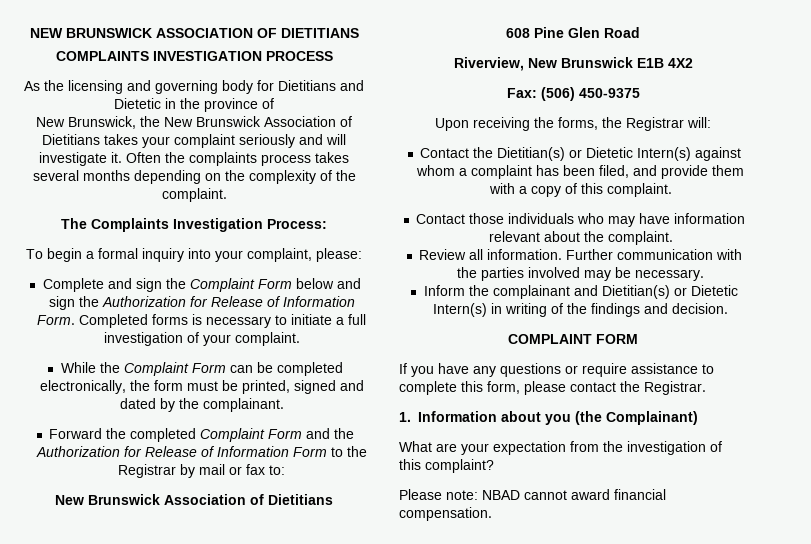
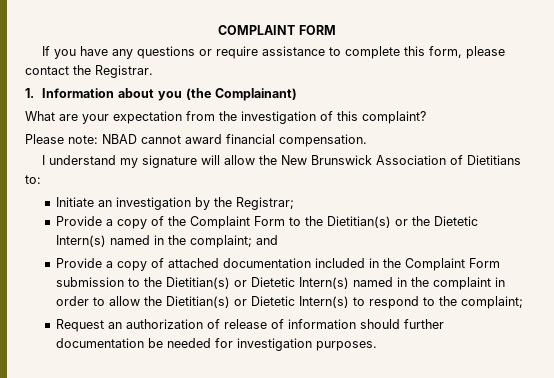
- NEW BRUNSWICK ASSOCIATION OF DIETITIANS
- COMPLAINTS INVESTIGATION PROCESS
- As the licensing and governing body for Dietitians and Dietetic in the province of
- New Brunswick, the New Brunswick Association of Dietitians takes your complaint seriously and will investigate it. Often the complaints process takes several months depending on the complexity of the complaint.
- The Complaints Investigation Process:
- To begin a formal inquiry into your complaint, please:
- Complete and sign the Complaint Form below and sign the Authorization for Release of Information Form. Completed forms is necessary to initiate a full investigation of your complaint.
- While the Complaint Form can be completed electronically, the form must be printed, signed and dated by the complainant.
- Forward the completed Complaint Form and the Authorization for Release of Information Form to the Registrar by mail or fax to:
- New Brunswick Association of Dietitians
- 608 Pine Glen Road
- Riverview, New Brunswick E1B 4X2
- Fax: (506) 450-9375
- Upon receiving the forms, the Registrar will:
- Contact the Dietitian(s) or Dietetic Intern(s) against whom a complaint has been filed, and provide them with a copy of this complaint.
- Contact those individuals who may have information relevant about the complaint.
- Review all information. Further communication with the parties involved may be necessary.
- Inform the complainant and Dietitian(s) or Dietetic Intern(s) in writing of the findings and decision.
+ I understand my signature will allow the New Brunswick Association of Dietitians to:
+ Initiate an investigation by the Registrar;
+ Provide a copy of the Complaint Form to the Dietitian(s) or the Dietetic Intern(s) named in the complaint; and
+ Provide a copy of attached documentation included in the Complaint Form submission to the Dietitian(s) or Dietetic Intern(s) named in the complaint in order to allow the Dietitian(s) or Dietetic Intern(s) to respond to the complaint;
+ Request an authorization of release of information should further documentation be needed for investigation purposes.

